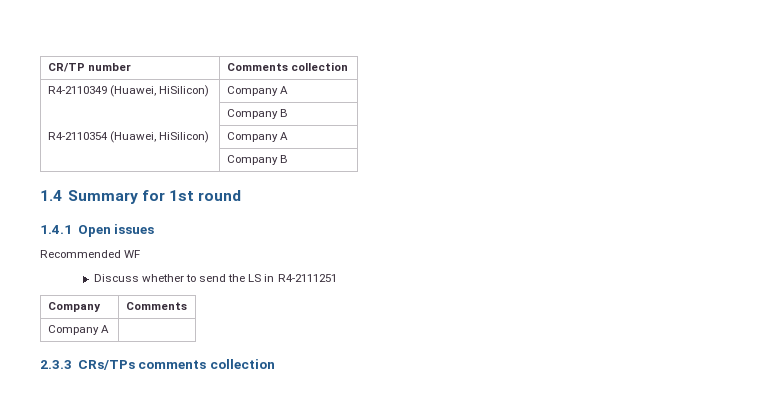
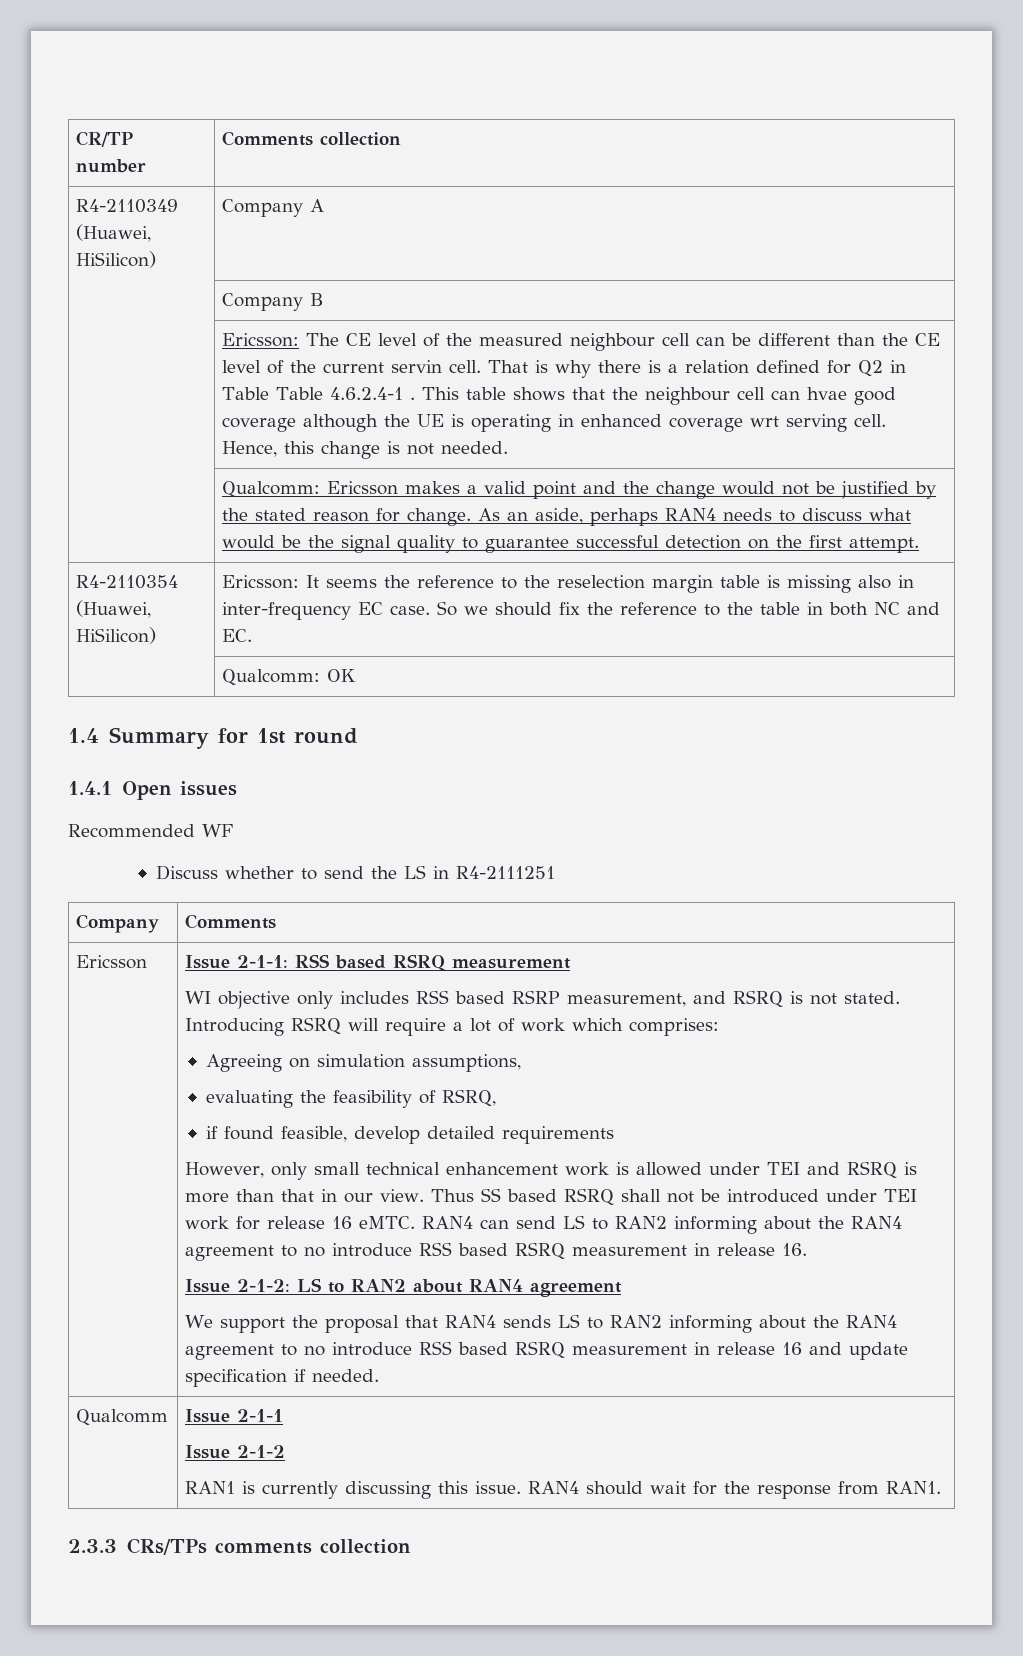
- R4-2110354 (Huawei, HiSilicon) | Company A
- | Company B
+ Ericsson: The CE level of the measured neighbour cell can be different than the CE level of the current servin cell. That is why there is a relation defined for Q2 in Table Table 4.6.2.4-1 . This table shows that the neighbour cell can hvae good coverage although the UE is operating in enhanced coverage wrt serving cell. Hence, this change is not needed.
+ | Qualcomm: Ericsson makes a valid point and the change would not be justified by the stated reason for change. As an aside, perhaps RAN4 needs to discuss what would be the signal quality to guarantee successful detection on the first attempt.
+ R4-2110354 (Huawei, HiSilicon) | Ericsson: It seems the reference to the reselection margin table is missing also in inter-frequency EC case. So we should fix the reference to the table in both NC and EC.
+ | Qualcomm: OK
  Company | Comments
- Company A
+ Ericsson | Issue 2-1-1: RSS based RSRQ measurement
+ WI objective only includes RSS based RSRP measurement, and RSRQ is not stated. Introducing RSRQ will require a lot of work which comprises:
+ Agreeing on simulation assumptions,
+ evaluating the feasibility of RSRQ,
+ if found feasible, develop detailed requirements
+ However, only small technical enhancement work is allowed under TEI and RSRQ is more than that in our view. Thus SS based RSRQ shall not be introduced under TEI work for release 16 eMTC. RAN4 can send LS to RAN2 informing about the RAN4 agreement to no introduce RSS based RSRQ measurement in release 16.
+ Issue 2-1-2: LS to RAN2 about RAN4 agreement
+ We support the proposal that RAN4 sends LS to RAN2 informing about the RAN4 agreement to no introduce RSS based RSRQ measurement in release 16 and update specification if needed.
+ Qualcomm | Issue 2-1-1
+ Issue 2-1-2
+ RAN1 is currently discussing this issue. RAN4 should wait for the response from RAN1.

